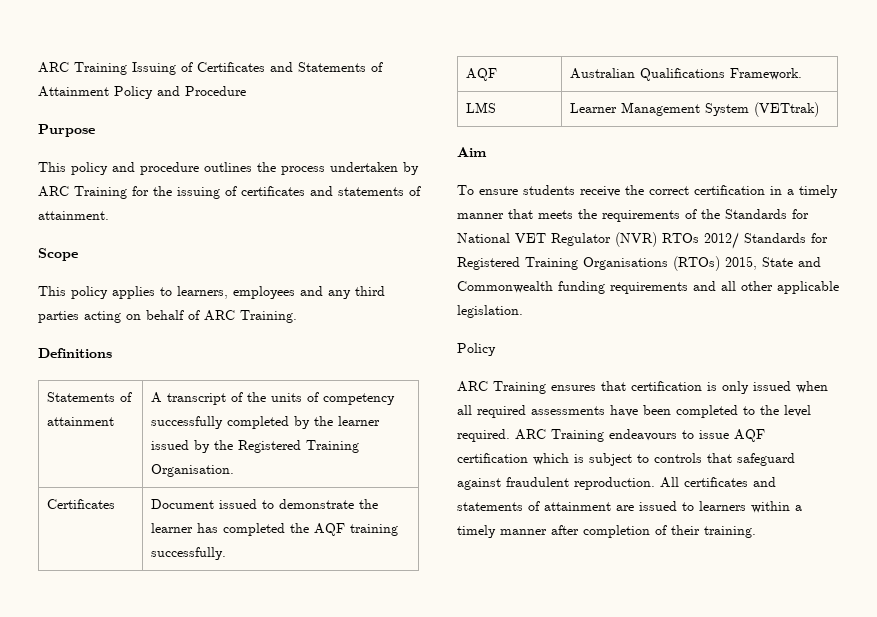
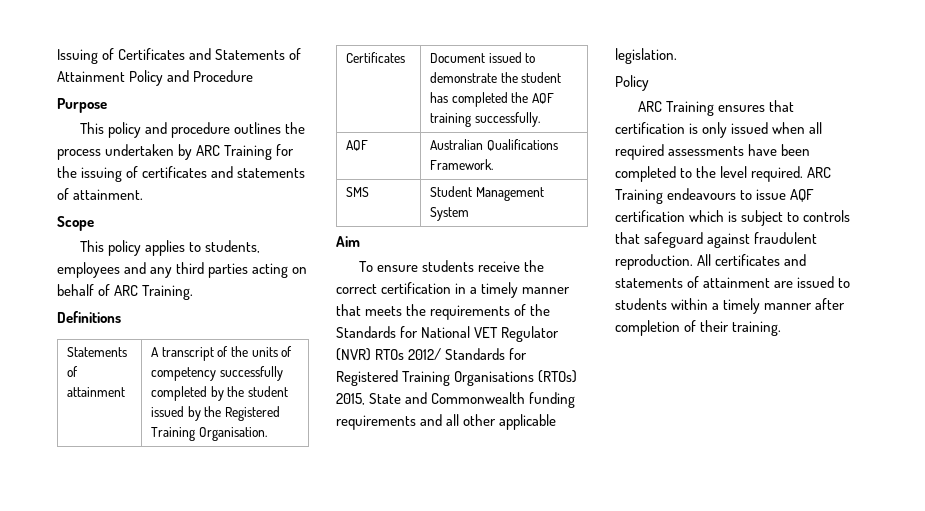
- ARC Training Issuing of Certificates and Statements of Attainment Policy and Procedure
+ Issuing of Certificates and Statements of Attainment Policy and Procedure
- This policy applies to learners, employees and any third parties acting on behalf of ARC Training.
+ This policy applies to students, employees and any third parties acting on behalf of ARC Training.
- Statements of attainment | A transcript of the units of competency successfully completed by the learner issued by the Registered Training Organisation.
+ Statements of attainment | A transcript of the units of competency successfully completed by the student issued by the Registered Training Organisation.
- Certificates | Document issued to demonstrate the learner has completed the AQF training successfully.
+ Certificates | Document issued to demonstrate the student has completed the AQF training successfully.
- LMS | Learner Management System (VETtrak)
+ SMS | Student Management System
- All certificates and statements of attainment are issued to learners within a timely manner after completion of their training.
+ All certificates and statements of attainment are issued to students within a timely manner after completion of their training.

